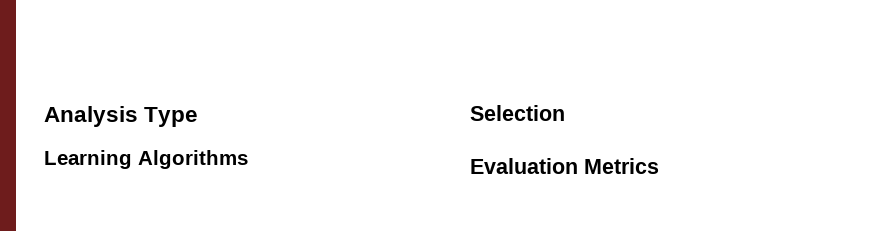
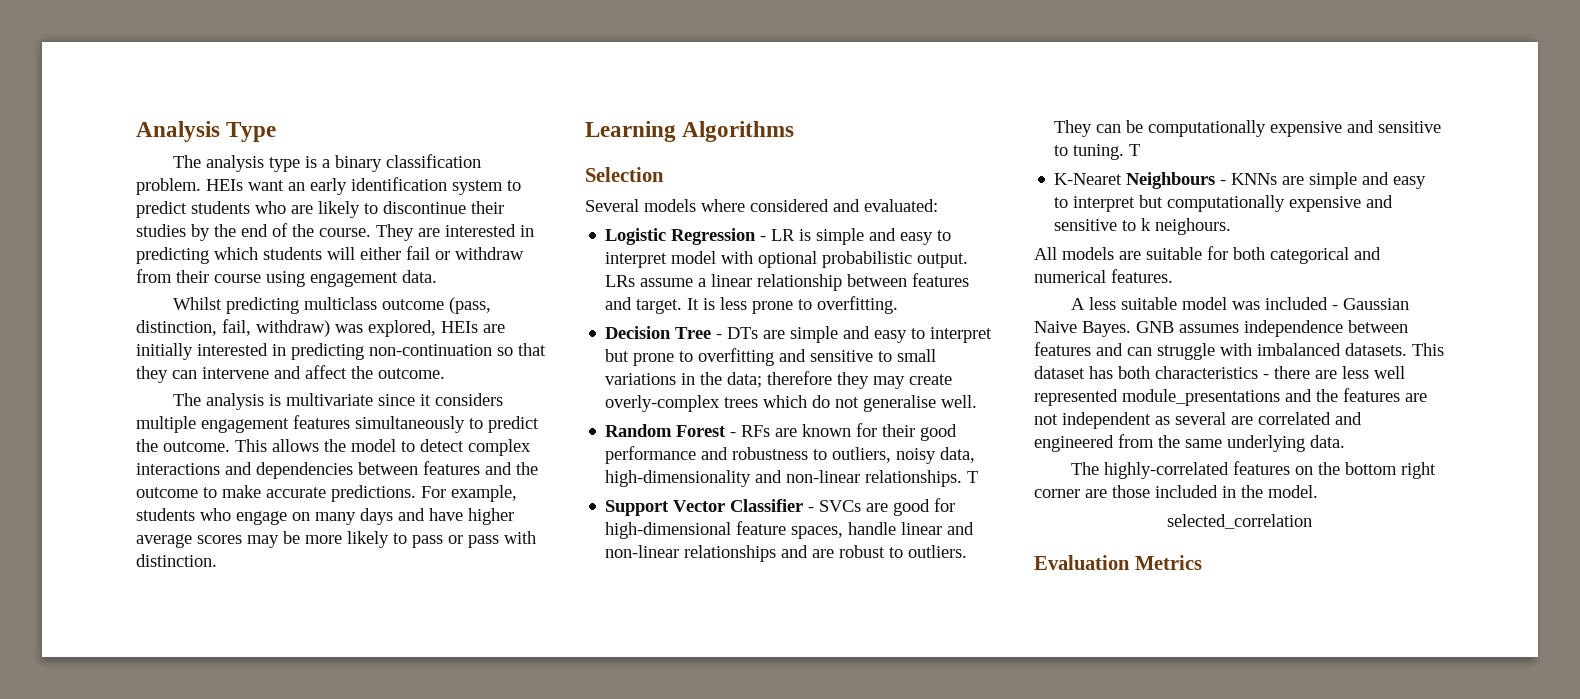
+ The analysis type is a binary classification problem. HEIs want an early identification system to predict students who are likely to discontinue their studies by the end of the course. They are interested in predicting which students will either fail or withdraw from their course using engagement data.
+ Whilst predicting multiclass outcome (pass, distinction, fail, withdraw) was explored, HEIs are initially interested in predicting non-continuation so that they can intervene and affect the outcome.
+ The analysis is multivariate since it considers multiple engagement features simultaneously to predict the outcome. This allows the model to detect complex interactions and dependencies between features and the outcome to make accurate predictions. For example, students who engage on many days and have higher average scores may be more likely to pass or pass with distinction.
  Learning Algorithms
  Selection
+ Several models where considered and evaluated:
+ Logistic Regression - LR is simple and easy to interpret model with optional probabilistic output. LRs assume a linear relationship between features and target. It is less prone to overfitting.
+ Decision Tree - DTs are simple and easy to interpret but prone to overfitting and sensitive to small variations in the data; therefore they may create overly-complex trees which do not generalise well.
+ Random Forest - RFs are known for their good performance and robustness to outliers, noisy data, high-dimensionality and non-linear relationships. T
+ Support Vector Classifier - SVCs are good for high-dimensional feature spaces, handle linear and non-linear relationships and are robust to outliers. They can be computationally expensive and sensitive to tuning. T
+ K-Nearet Neighbours - KNNs are simple and easy to interpret but computationally expensive and sensitive to k neighours.
+ All models are suitable for both categorical and numerical features.
+ A less suitable model was included - Gaussian Naive Bayes. GNB assumes independence between features and can struggle with imbalanced datasets. This dataset has both characteristics - there are less well represented module_presentations and the features are not independent as several are correlated and engineered from the same underlying data.
+ The highly-correlated features on the bottom right corner are those included in the model.
+ selected_correlation

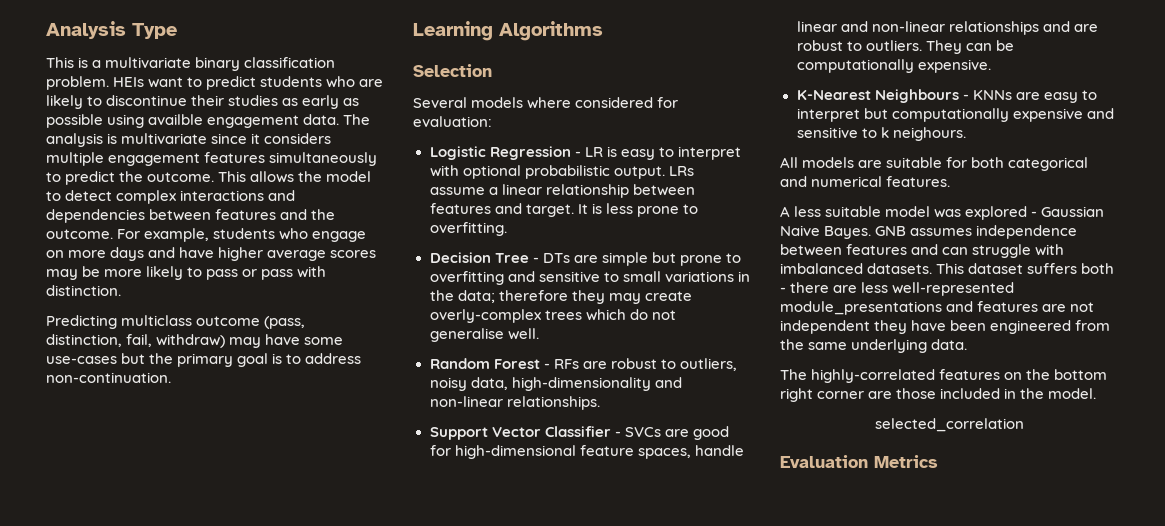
- The analysis type is a binary classification problem.
+ This is a multivariate binary classification problem.
- HEIs want an early identification system to predict students who are likely to discontinue their studies by the end of the course. They are interested in predicting which students will either fail or withdraw from their course using engagement data.
- Whilst predicting multiclass outcome (pass, distinction, fail, withdraw) was explored, HEIs are initially interested in predicting non-continuation so that they can intervene and affect the outcome.
- The analysis is multivariate since it considers multiple engagement features simultaneously to predict the outcome.
+ HEIs want to predict students who are likely to discontinue their studies as early as possible using availble engagement data. The analysis is multivariate since it considers multiple engagement features simultaneously to predict the outcome.
- This allows the model to detect complex interactions and dependencies between features and the outcome to make accurate predictions.
+ This allows the model to detect complex interactions and dependencies between features and the outcome.
- For example, students who engage on many days and have higher average scores may be more likely to pass or pass with distinction.
+ For example, students who engage on more days and have higher average scores may be more likely to pass or pass with distinction.
+ Predicting multiclass outcome (pass, distinction, fail, withdraw) may have some use-cases but the primary goal is to address non-continuation.
- Several models where considered and evaluated:
+ Several models where considered for evaluation:
- Logistic Regression - LR is simple and easy to interpret model with optional probabilistic output.
+ Logistic Regression - LR is easy to interpret with optional probabilistic output.
- Decision Tree - DTs are simple and easy to interpret but prone to overfitting and sensitive to small variations in the data; therefore they may create overly-complex trees which do not generalise well.
+ Decision Tree - DTs are simple but prone to overfitting and sensitive to small variations in the data; therefore they may create overly-complex trees which do not generalise well.
- Random Forest - RFs are known for their good performance and robustness to outliers, noisy data, high-dimensionality and non-linear relationships. T
+ Random Forest - RFs are robust to outliers, noisy data, high-dimensionality and non-linear relationships.
- They can be computationally expensive and sensitive to tuning. T
- K-Nearet Neighbours - KNNs are simple and easy to interpret but computationally expensive and sensitive to k neighours.
+ They can be computationally expensive.
+ K-Nearest Neighbours - KNNs are easy to interpret but computationally expensive and sensitive to k neighours.
- A less suitable model was included - Gaussian Naive Bayes.
+ A less suitable model was explored - Gaussian Naive Bayes.
- This dataset has both characteristics - there are less well represented module_presentations and the features are not independent as several are correlated and engineered from the same underlying data.
+ This dataset suffers both - there are less well-represented module_presentations and features are not independent they have been engineered from the same underlying data.

